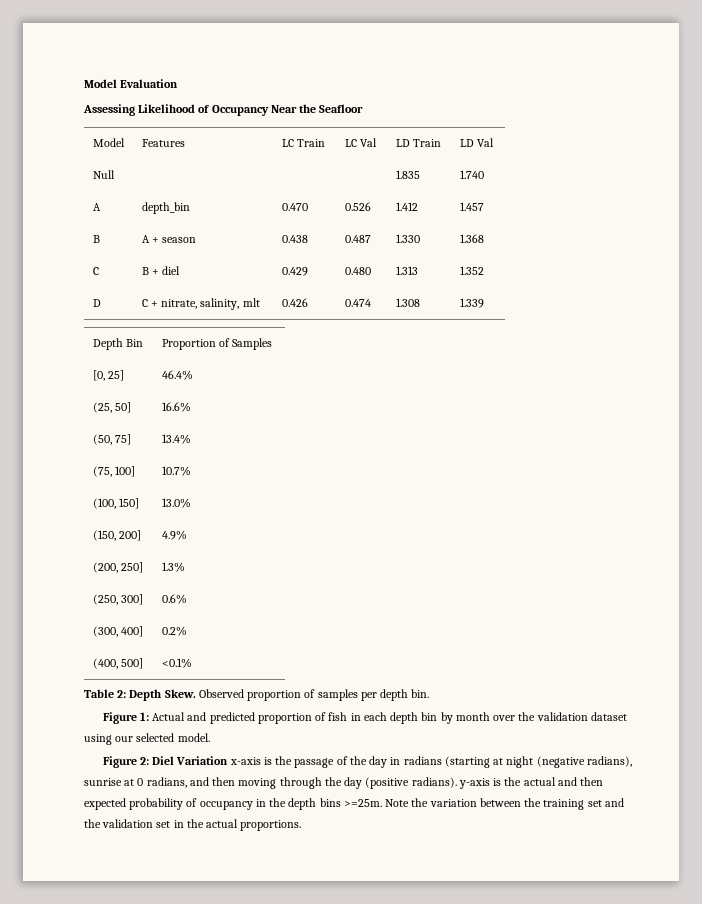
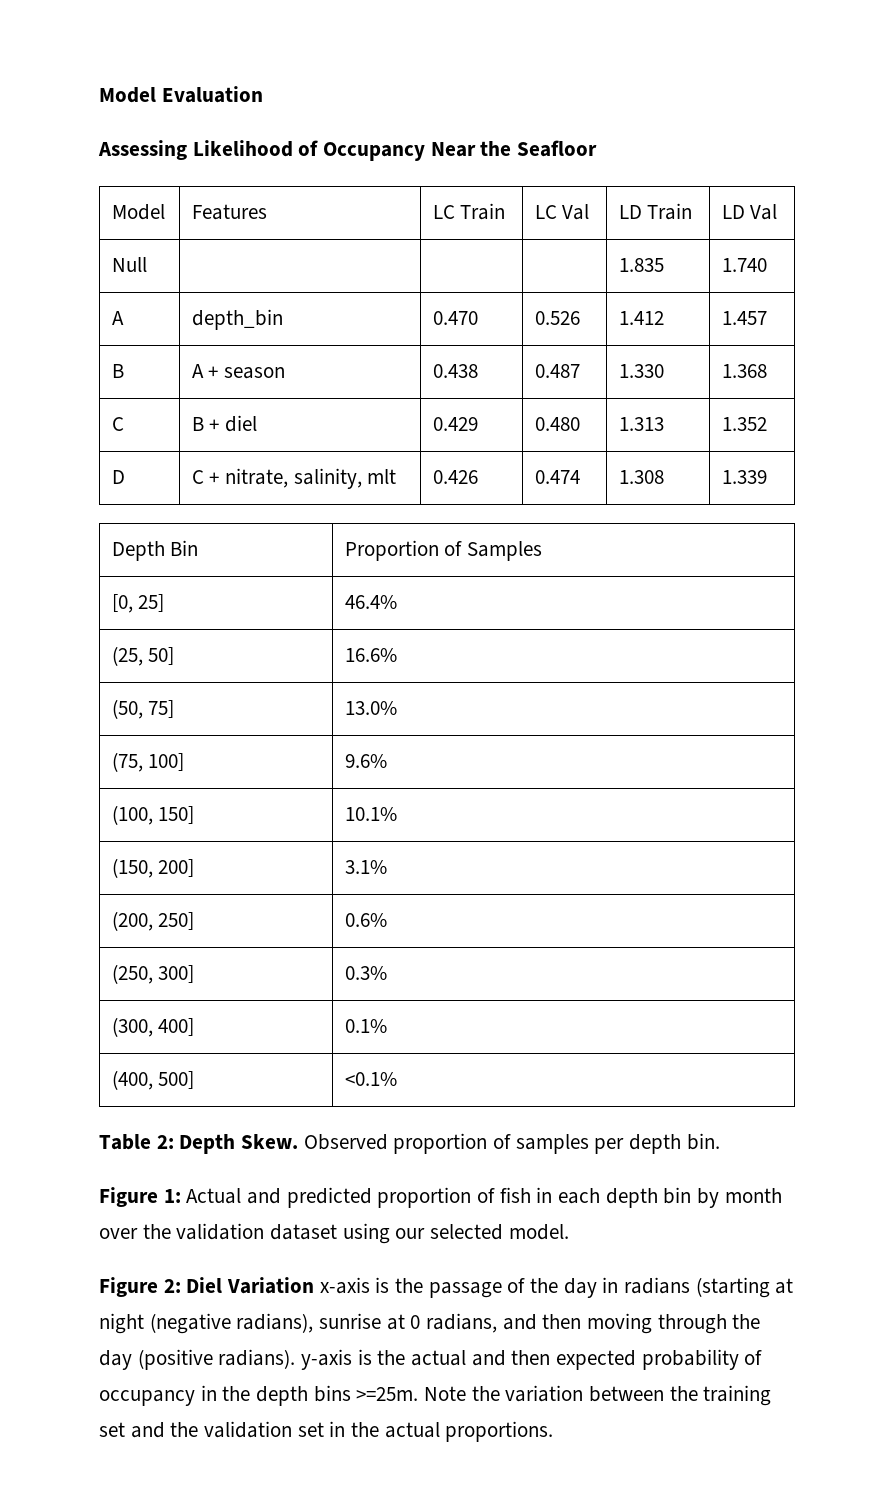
- (50, 75] | 13.4%
+ (50, 75] | 13.0%
- (75, 100] | 10.7%
+ (75, 100] | 9.6%
- (100, 150] | 13.0%
+ (100, 150] | 10.1%
- (150, 200] | 4.9%
+ (150, 200] | 3.1%
- (200, 250] | 1.3%
+ (200, 250] | 0.6%
- (250, 300] | 0.6%
+ (250, 300] | 0.3%
- (300, 400] | 0.2%
+ (300, 400] | 0.1%

